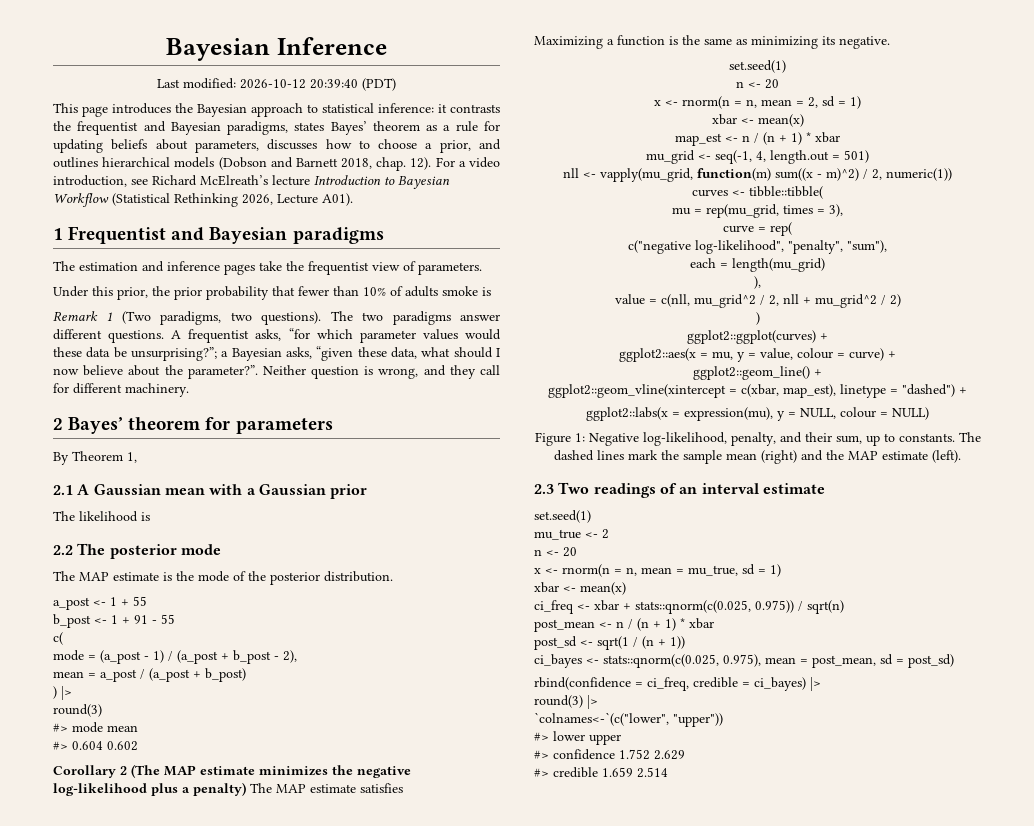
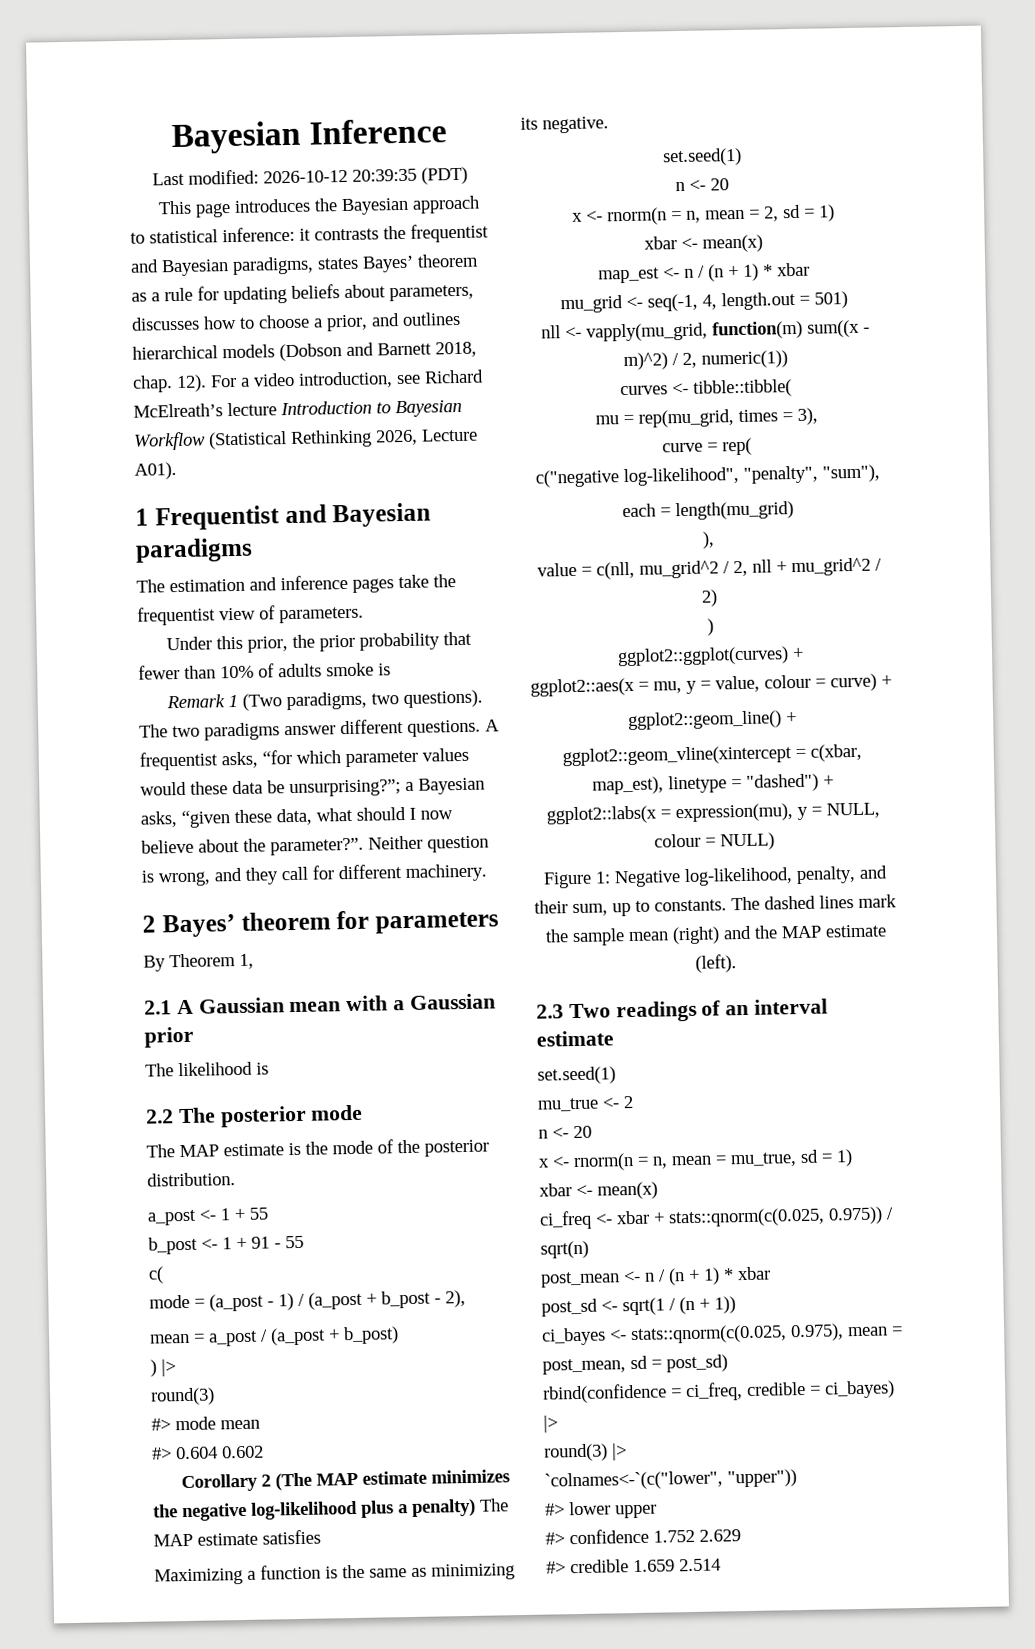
- Last modified: 2026-10-12 20:39:40 (PDT)
+ Last modified: 2026-10-12 20:39:35 (PDT)

